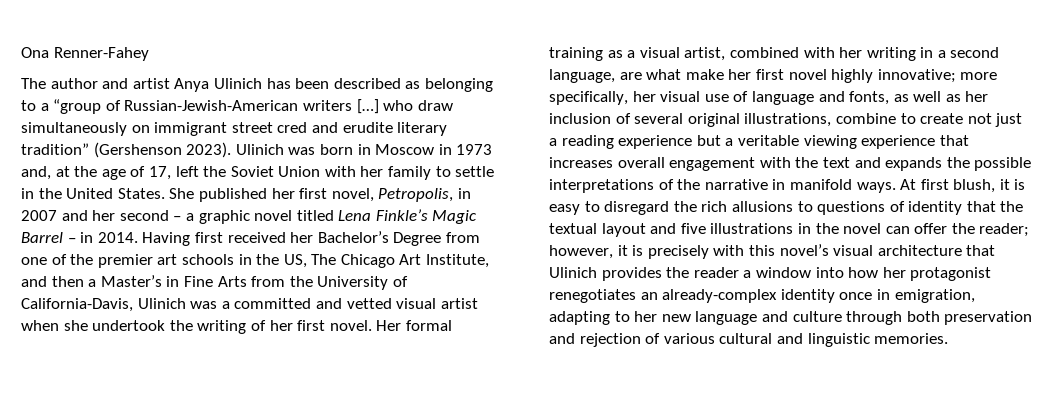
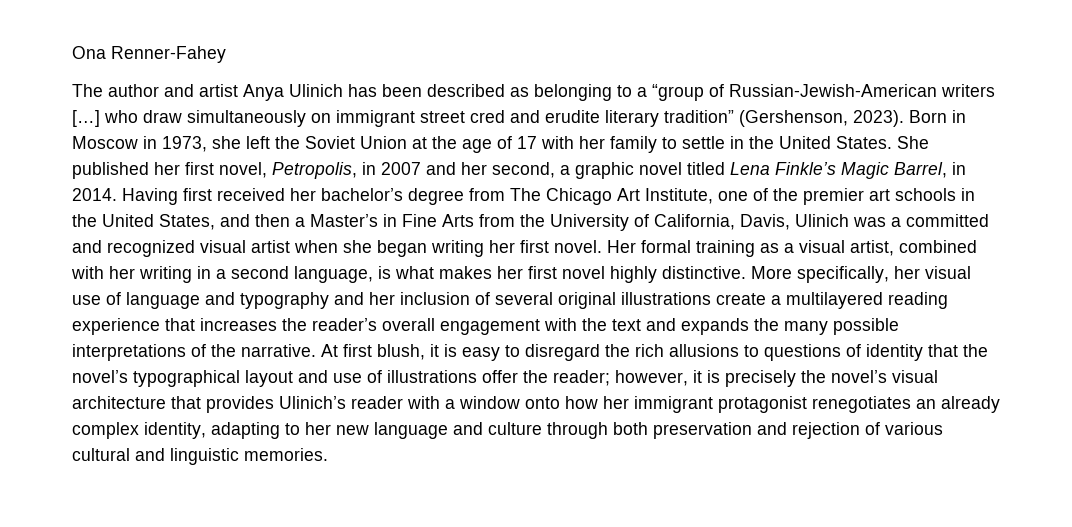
- The author and artist Anya Ulinich has been described as belonging to a “group of Russian-Jewish-American writers […] who draw simultaneously on immigrant street cred and erudite literary tradition” (Gershenson 2023). Ulinich was born in Moscow in 1973 and, at the age of 17, left the Soviet Union with her family to settle in the United States.
+ The author and artist Anya Ulinich has been described as belonging to a “group of Russian-Jewish-American writers […] who draw simultaneously on immigrant street cred and erudite literary tradition” (Gershenson, 2023). Born in Moscow in 1973, she left the Soviet Union at the age of 17 with her family to settle in the United States.
- She published her first novel, Petropolis, in 2007 and her second – a graphic novel titled Lena Finkle’s Magic Barrel – in 2014.
+ She published her first novel, Petropolis, in 2007 and her second, a graphic novel titled Lena Finkle’s Magic Barrel, in 2014.
- Having first received her Bachelor’s Degree from one of the premier art schools in the US, The Chicago Art Institute, and then a Master’s in Fine Arts from the University of California-Davis, Ulinich was a committed and vetted visual artist when she undertook the writing of her first novel.
+ Having first received her bachelor’s degree from The Chicago Art Institute, one of the premier art schools in the United States, and then a Master’s in Fine Arts from the University of California, Davis, Ulinich was a committed and recognized visual artist when she began writing her first novel.
- Her formal training as a visual artist, combined with her writing in a second language, are what make her first novel highly innovative; more specifically, her visual use of language and fonts, as well as her inclusion of several original illustrations, combine to create not just a reading experience but a veritable viewing experience that increases overall engagement with the text and expands the possible interpretations of the narrative in manifold ways.
+ Her formal training as a visual artist, combined with her writing in a second language, is what makes her first novel highly distinctive. More specifically, her visual use of language and typography and her inclusion of several original illustrations create a multilayered reading experience that increases the reader’s overall engagement with the text and expands the many possible interpretations of the narrative.
- At first blush, it is easy to disregard the rich allusions to questions of identity that the textual layout and five illustrations in the novel can offer the reader; however, it is precisely with this novel’s visual architecture that Ulinich provides the reader a window into how her protagonist renegotiates an already-complex identity once in emigration, adapting to her new language and culture through both preservation and rejection of various cultural and linguistic memories.
+ At first blush, it is easy to disregard the rich allusions to questions of identity that the novel’s typographical layout and use of illustrations offer the reader; however, it is precisely the novel’s visual architecture that provides Ulinich’s reader with a window onto how her immigrant protagonist renegotiates an already complex identity, adapting to her new language and culture through both preservation and rejection of various cultural and linguistic memories.

